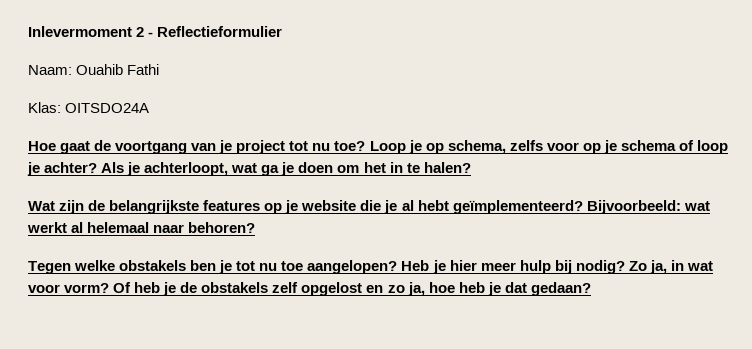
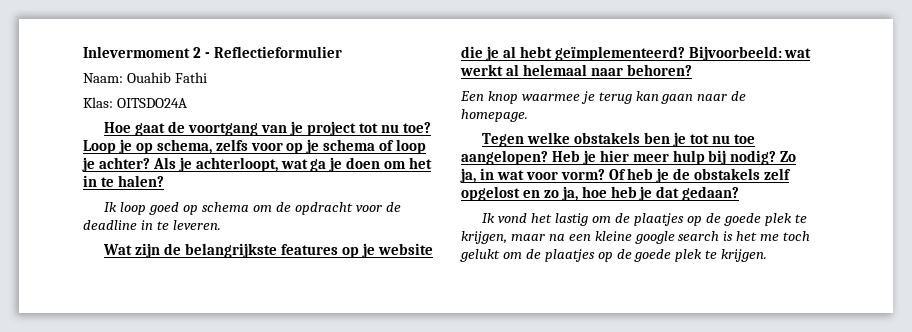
+ Ik loop goed op schema om de opdracht voor de deadline in te leveren.
+ Een knop waarmee je terug kan gaan naar de homepage.
+ Ik vond het lastig om de plaatjes op de goede plek te krijgen, maar na een kleine google search is het me toch gelukt om de plaatjes op de goede plek te krijgen.

